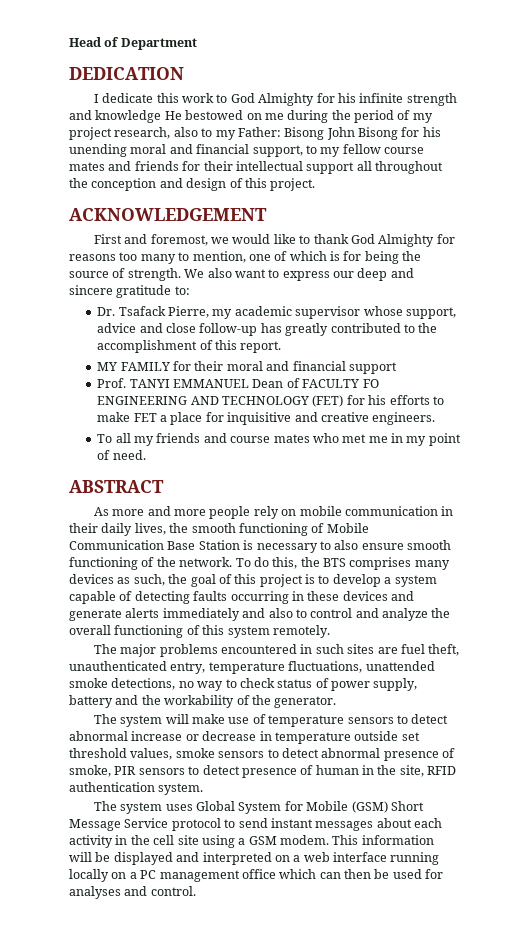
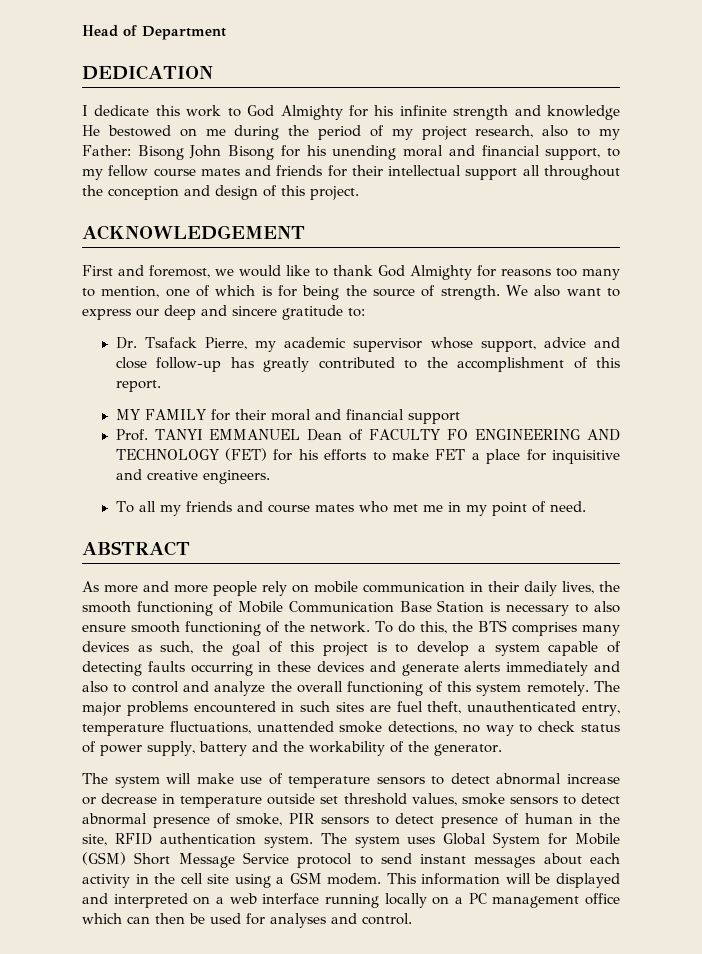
- To do this, the BTS comprises many devices as such, the goal of this project is to develop a system capable of detecting faults occurring in these devices and generate alerts immediately and also to control and analyze the overall functioning of this system remotely.
- The major problems encountered in such sites are fuel theft, unauthenticated entry, temperature fluctuations, unattended smoke detections, no way to check status of power supply, battery and the workability of the generator.
+ To do this, the BTS comprises many devices as such, the goal of this project is to develop a system capable of detecting faults occurring in these devices and generate alerts immediately and also to control and analyze the overall functioning of this system remotely. The major problems encountered in such sites are fuel theft, unauthenticated entry, temperature fluctuations, unattended smoke detections, no way to check status of power supply, battery and the workability of the generator.
- The system will make use of temperature sensors to detect abnormal increase or decrease in temperature outside set threshold values, smoke sensors to detect abnormal presence of smoke, PIR sensors to detect presence of human in the site, RFID authentication system.
- The system uses Global System for Mobile (GSM) Short Message Service protocol to send instant messages about each activity in the cell site using a GSM modem.
+ The system will make use of temperature sensors to detect abnormal increase or decrease in temperature outside set threshold values, smoke sensors to detect abnormal presence of smoke, PIR sensors to detect presence of human in the site, RFID authentication system. The system uses Global System for Mobile (GSM) Short Message Service protocol to send instant messages about each activity in the cell site using a GSM modem.

